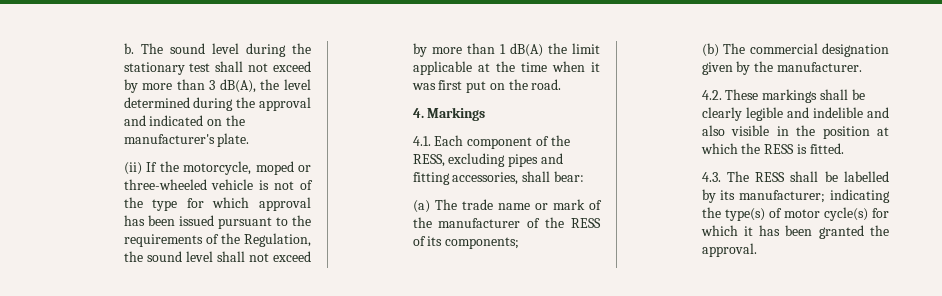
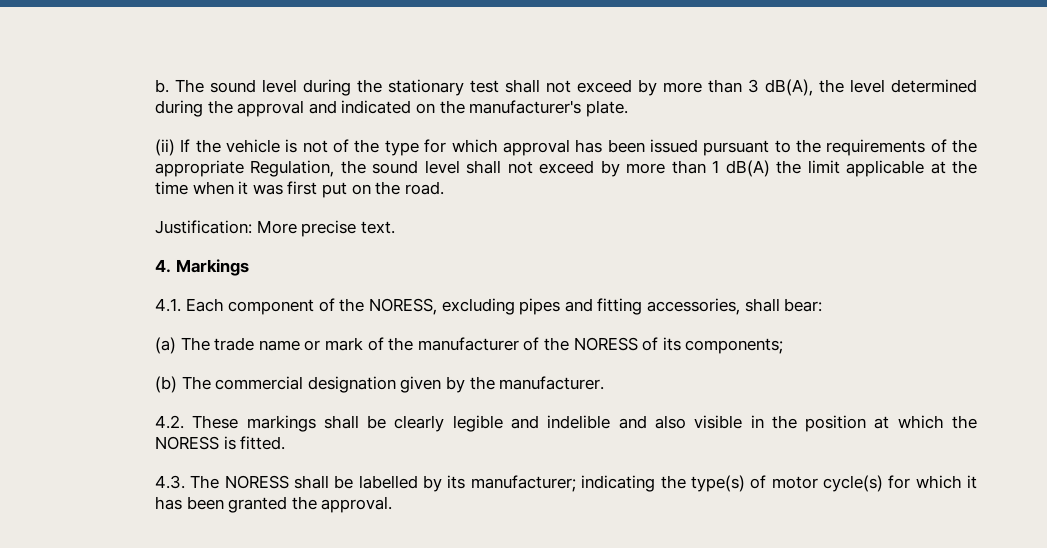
- (ii) If the motorcycle, moped or three-wheeled vehicle is not of the type for which approval has been issued pursuant to the requirements of the Regulation, the sound level shall not exceed by more than 1 dB(A) the limit applicable at the time when it was first put on the road.
+ (ii) If the vehicle is not of the type for which approval has been issued pursuant to the requirements of the appropriate Regulation, the sound level shall not exceed by more than 1 dB(A) the limit applicable at the time when it was first put on the road.
+ Justification: More precise text.
- 4.1. Each component of the RESS, excluding pipes and fitting accessories, shall bear:
+ 4.1. Each component of the NORESS, excluding pipes and fitting accessories, shall bear:
- (a) The trade name or mark of the manufacturer of the RESS of its components;
+ (a) The trade name or mark of the manufacturer of the NORESS of its components;
- 4.2. These markings shall be clearly legible and indelible and also visible in the position at which the RESS is fitted.
+ 4.2. These markings shall be clearly legible and indelible and also visible in the position at which the NORESS is fitted.
- 4.3. The RESS shall be labelled by its manufacturer; indicating the type(s) of motor cycle(s) for which it has been granted the approval.
+ 4.3. The NORESS shall be labelled by its manufacturer; indicating the type(s) of motor cycle(s) for which it has been granted the approval.

